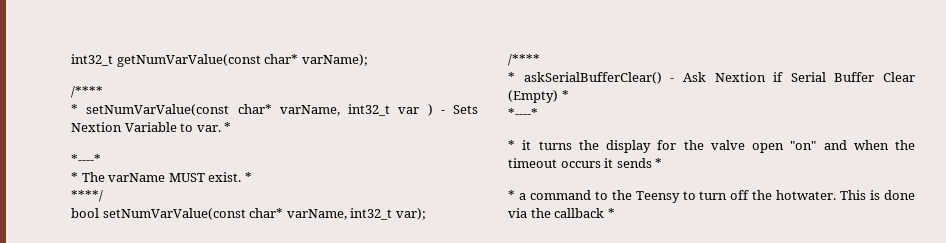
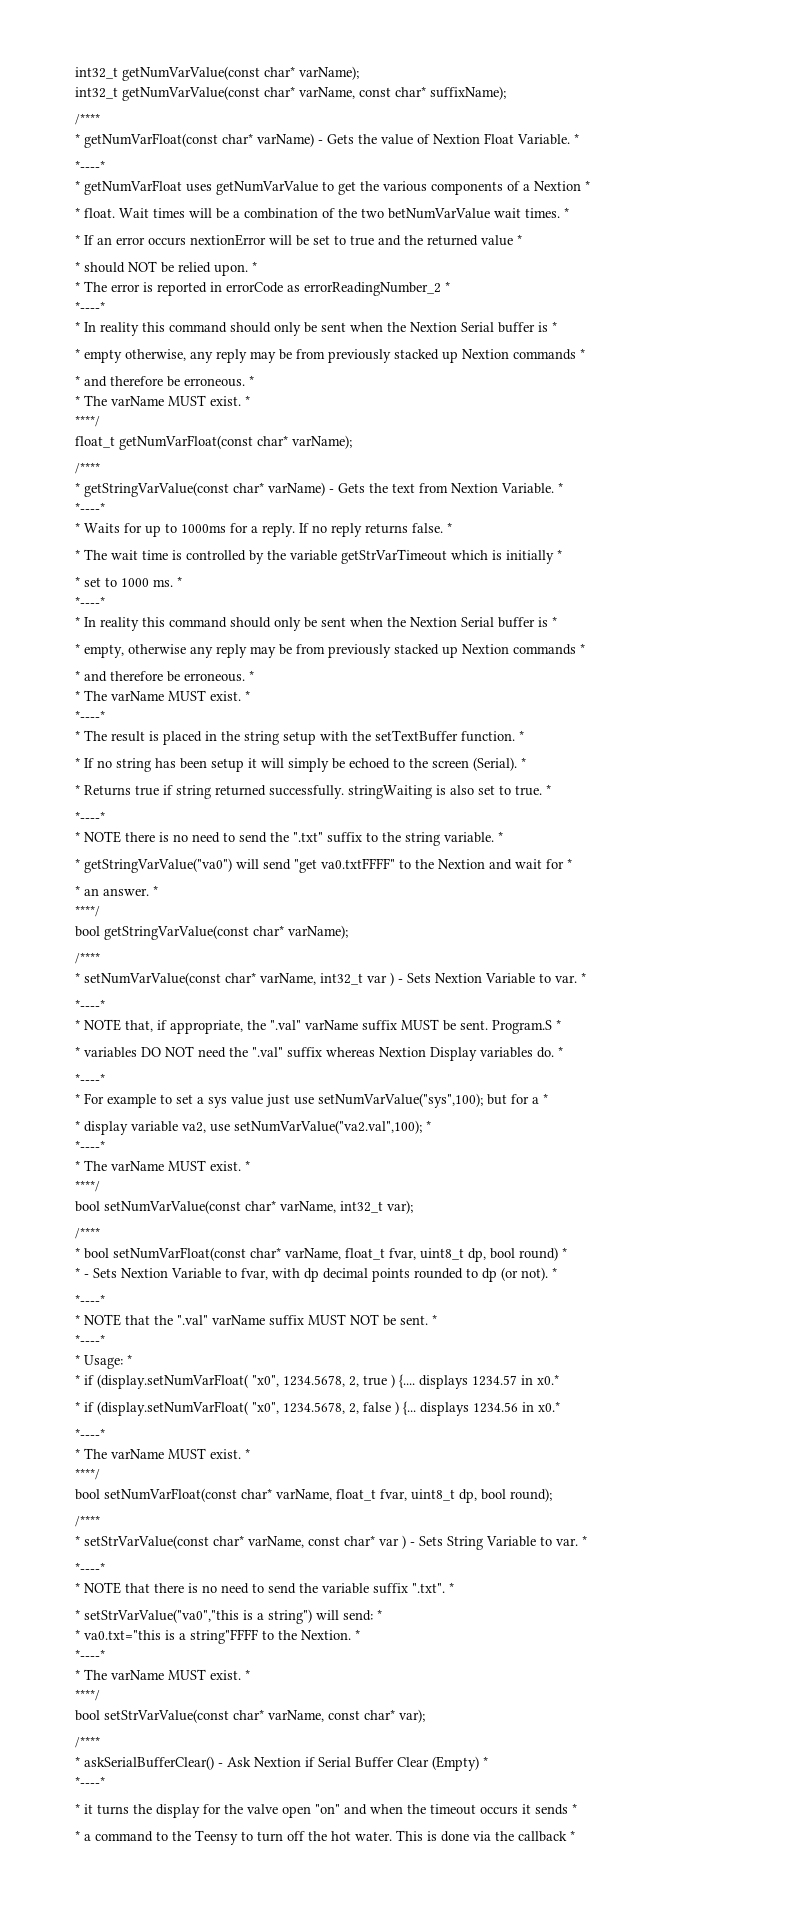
+ int32_t getNumVarValue(const char* varName, const char* suffixName);
+ /****
+ * getNumVarFloat(const char* varName) - Gets the value of Nextion Float Variable. *
+ *----*
+ * getNumVarFloat uses getNumVarValue to get the various components of a Nextion *
+ * float. Wait times will be a combination of the two betNumVarValue wait times. *
+ * If an error occurs nextionError will be set to true and the returned value *
+ * should NOT be relied upon. *
+ * The error is reported in errorCode as errorReadingNumber_2 *
+ *----*
+ * In reality this command should only be sent when the Nextion Serial buffer is *
+ * empty otherwise, any reply may be from previously stacked up Nextion commands *
+ * and therefore be erroneous. *
+ * The varName MUST exist. *
+ ****/
+ float_t getNumVarFloat(const char* varName);
+ /****
+ * getStringVarValue(const char* varName) - Gets the text from Nextion Variable. *
+ *----*
+ * Waits for up to 1000ms for a reply. If no reply returns false. *
+ * The wait time is controlled by the variable getStrVarTimeout which is initially *
+ * set to 1000 ms. *
+ *----*
+ * In reality this command should only be sent when the Nextion Serial buffer is *
+ * empty, otherwise any reply may be from previously stacked up Nextion commands *
+ * and therefore be erroneous. *
+ * The varName MUST exist. *
+ *----*
+ * The result is placed in the string setup with the setTextBuffer function. *
+ * If no string has been setup it will simply be echoed to the screen (Serial). *
+ * Returns true if string returned successfully. stringWaiting is also set to true. *
+ *----*
+ * NOTE there is no need to send the ".txt" suffix to the string variable. *
+ * getStringVarValue("va0") will send "get va0.txtFFFF" to the Nextion and wait for *
+ * an answer. *
+ ****/
+ bool getStringVarValue(const char* varName);
+ * NOTE that, if appropriate, the ".val" varName suffix MUST be sent. Program.S *
+ * variables DO NOT need the ".val" suffix whereas Nextion Display variables do. *
+ *----*
+ * For example to set a sys value just use setNumVarValue("sys",100); but for a *
+ * display variable va2, use setNumVarValue("va2.val",100); *
+ *----*
+ * bool setNumVarFloat(const char* varName, float_t fvar, uint8_t dp, bool round) *
+ * - Sets Nextion Variable to fvar, with dp decimal points rounded to dp (or not). *
+ *----*
+ * NOTE that the ".val" varName suffix MUST NOT be sent. *
+ *----*
+ * Usage: *
+ * if (display.setNumVarFloat( "x0", 1234.5678, 2, true ) {.... displays 1234.57 in x0.*
+ * if (display.setNumVarFloat( "x0", 1234.5678, 2, false ) {... displays 1234.56 in x0.*
+ *----*
+ * The varName MUST exist. *
+ ****/
+ bool setNumVarFloat(const char* varName, float_t fvar, uint8_t dp, bool round);
+ /****
+ * setStrVarValue(const char* varName, const char* var ) - Sets String Variable to var. *
+ *----*
+ * NOTE that there is no need to send the variable suffix ".txt". *
+ * setStrVarValue("va0","this is a string") will send: *
+ * va0.txt="this is a string"FFFF to the Nextion. *
+ *----*
+ * The varName MUST exist. *
+ ****/
+ bool setStrVarValue(const char* varName, const char* var);
+ /****
- * a command to the Teensy to turn off the hotwater.
+ * a command to the Teensy to turn off the hot water.

